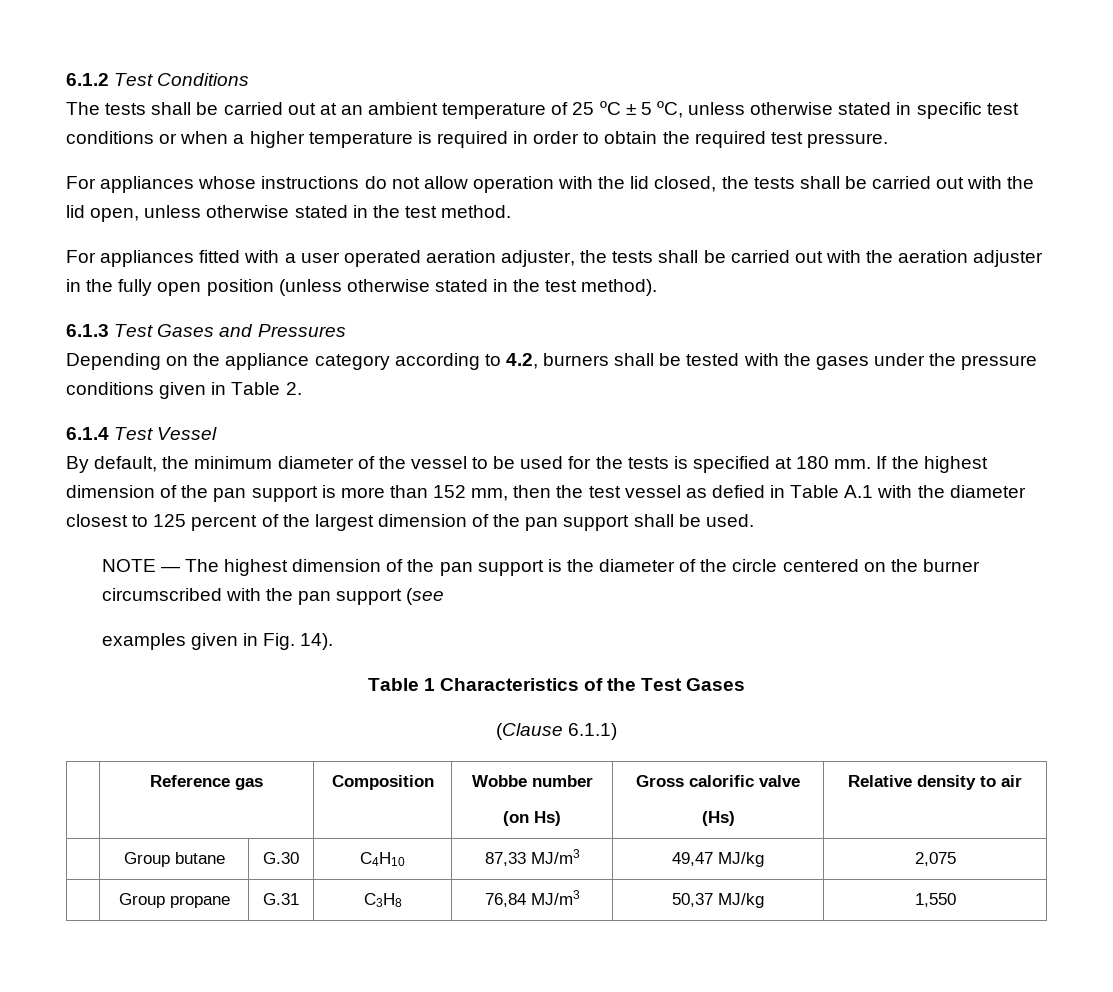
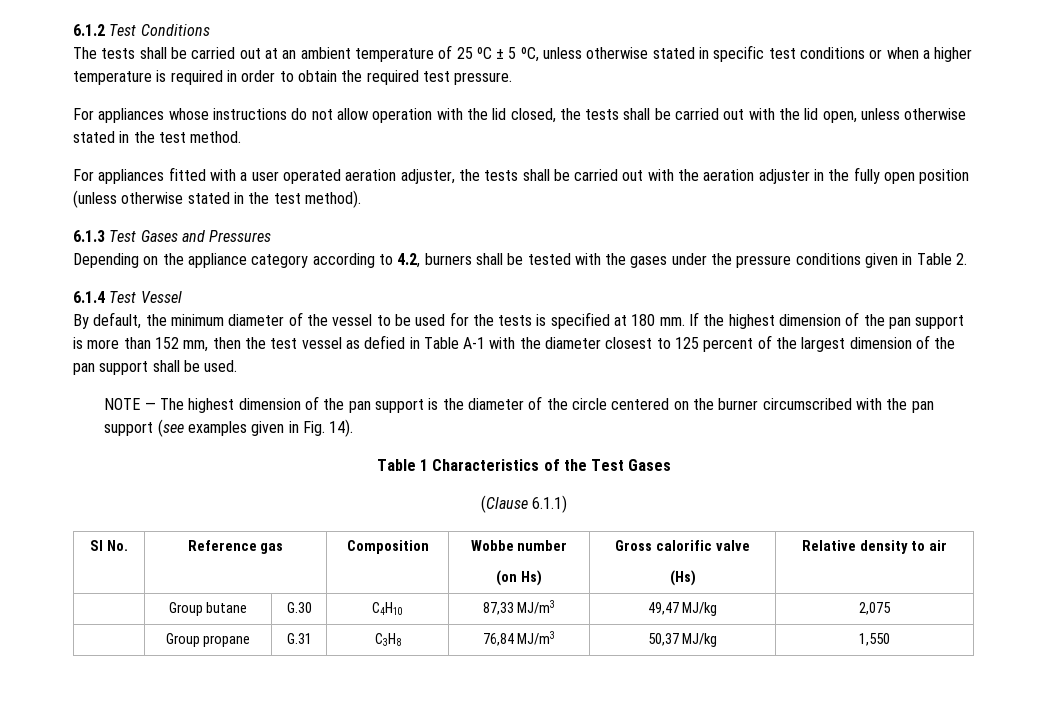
- If the highest dimension of the pan support is more than 152 mm, then the test vessel as defied in Table A.1 with the diameter closest to 125 percent of the largest dimension of the pan support shall be used.
+ If the highest dimension of the pan support is more than 152 mm, then the test vessel as defied in Table A-1 with the diameter closest to 125 percent of the largest dimension of the pan support shall be used.
- NOTE — The highest dimension of the pan support is the diameter of the circle centered on the burner circumscribed with the pan support (see
- examples given in Fig. 14).
+ NOTE — The highest dimension of the pan support is the diameter of the circle centered on the burner circumscribed with the pan support (see examples given in Fig. 14).
- | Reference gas | Composition | Wobbe number
+ Sl No. | Reference gas | Composition | Wobbe number

